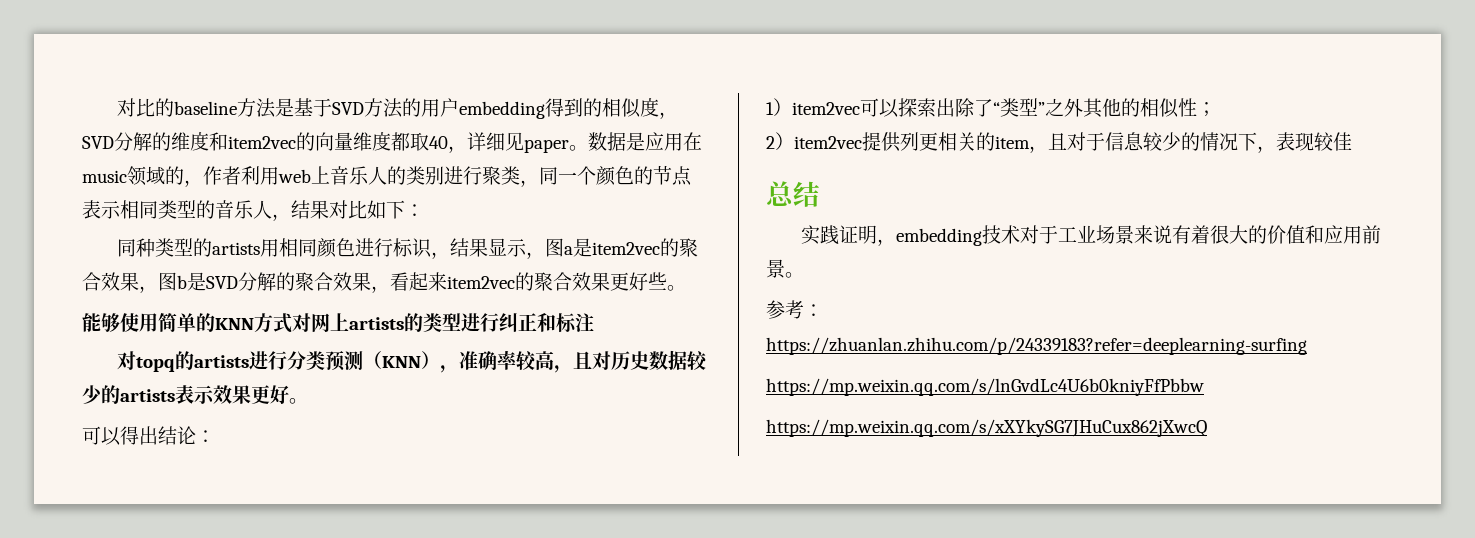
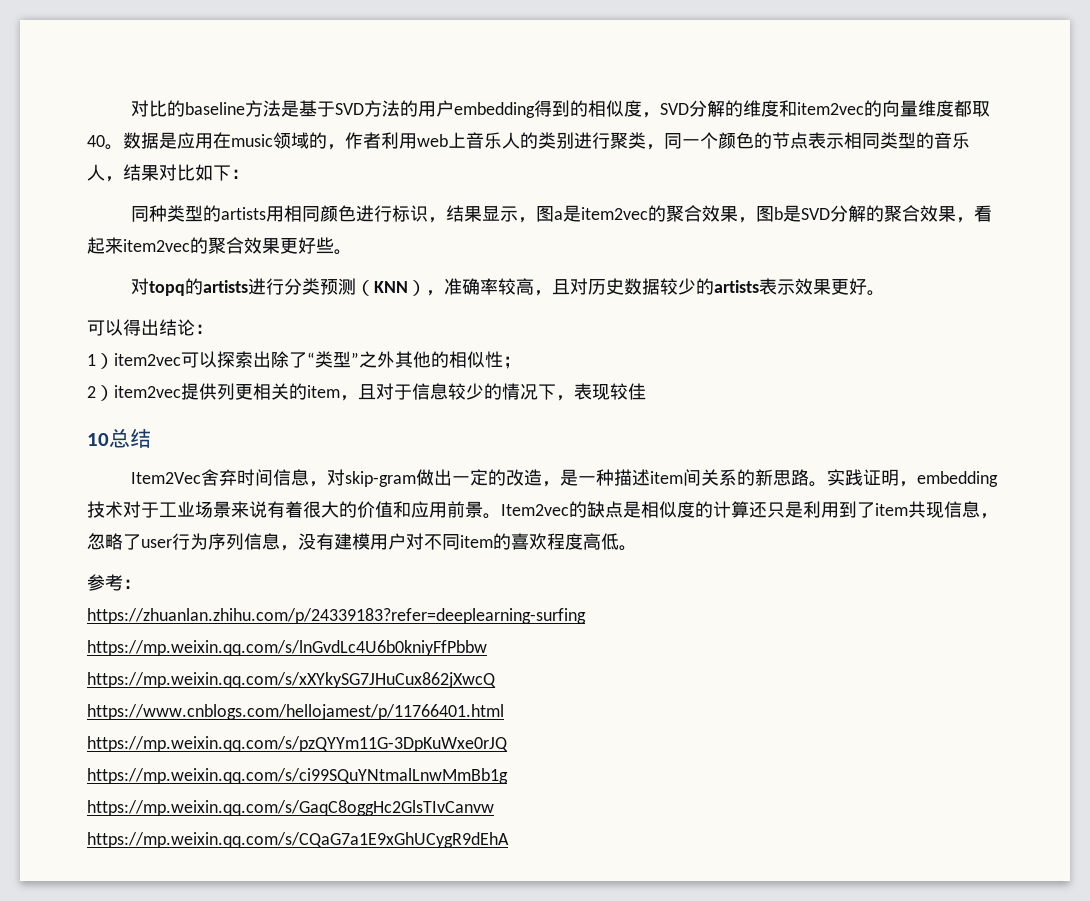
- 对比的baseline方法是基于SVD方法的用户embedding得到的相似度，SVD分解的维度和item2vec的向量维度都取40，详细见paper。
+ 对比的baseline方法是基于SVD方法的用户embedding得到的相似度，SVD分解的维度和item2vec的向量维度都取40。
- 能够使用简单的KNN方式对网上artists的类型进行纠正和标注
- 总结
+ 10总结
+ Item2Vec舍弃时间信息，对skip-gram做出一定的改造，是一种描述item间关系的新思路。
+ Item2vec的缺点是相似度的计算还只是利用到了item共现信息，忽略了user行为序列信息，没有建模用户对不同item的喜欢程度高低。
+ https://www.cnblogs.com/hellojamest/p/11766401.html
+ https://mp.weixin.qq.com/s/pzQYYm11G-3DpKuWxe0rJQ
+ https://mp.weixin.qq.com/s/ci99SQuYNtmalLnwMmBb1g
+ https://mp.weixin.qq.com/s/GaqC8oggHc2GlsTIvCanvw
+ https://mp.weixin.qq.com/s/CQaG7a1E9xGhUCygR9dEhA

